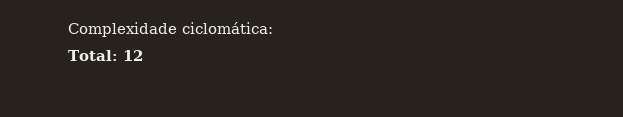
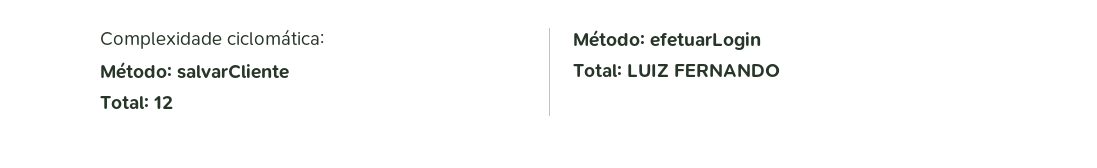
+ Método: salvarCliente
+ Método: efetuarLogin
+ Total: LUIZ FERNANDO

